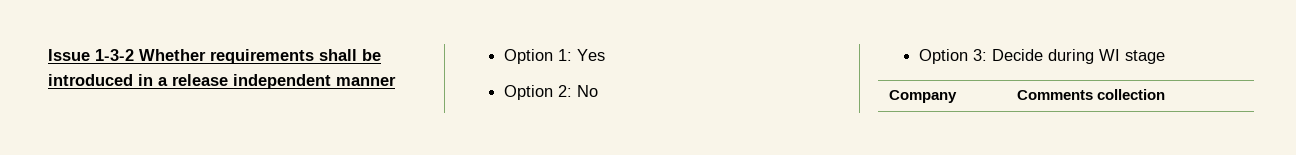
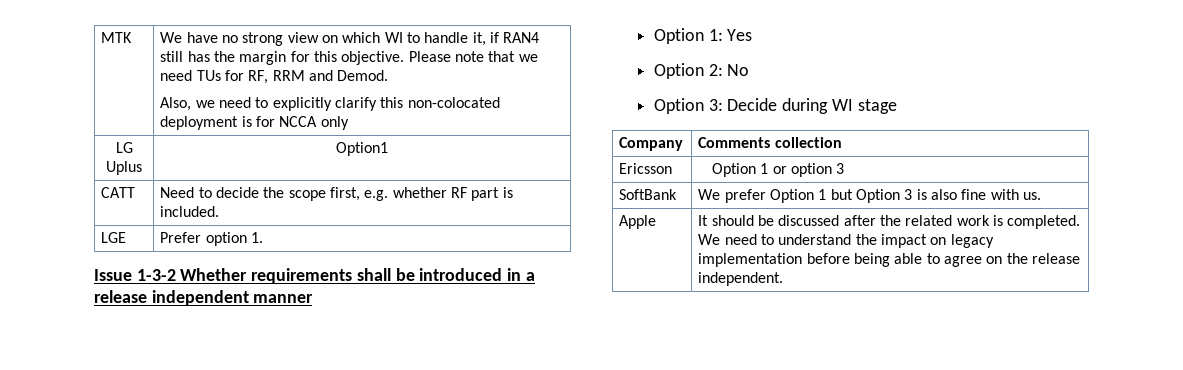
+ MTK | We have no strong view on which WI to handle it, if RAN4 still has the margin for this objective. Please note that we need TUs for RF, RRM and Demod.
+ Also, we need to explicitly clarify this non-colocated deployment is for NCCA only
+ LG Uplus | Option1
+ CATT | Need to decide the scope first, e.g. whether RF part is included.
+ LGE | Prefer option 1.
+ Ericsson | Option 1 or option 3
+ SoftBank | We prefer Option 1 but Option 3 is also fine with us.
+ Apple | It should be discussed after the related work is completed. We need to understand the impact on legacy implementation before being able to agree on the release independent.

